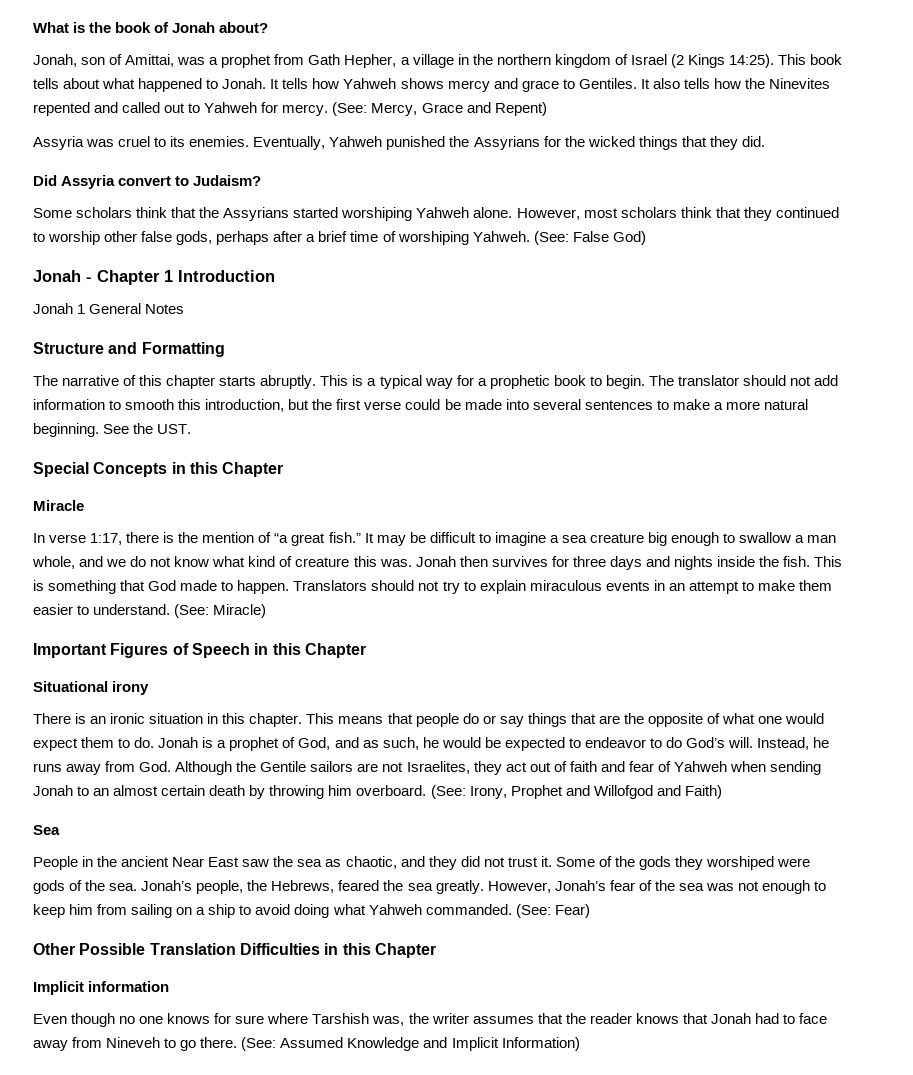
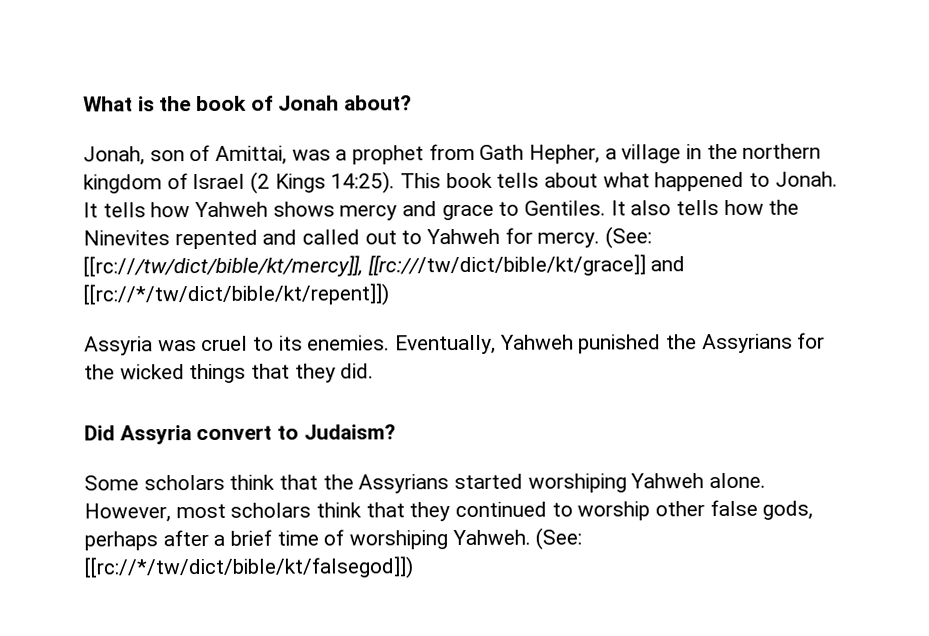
- (See: Mercy, Grace and Repent)
+ (See: [[rc:///tw/dict/bible/kt/mercy]], [[rc:///tw/dict/bible/kt/grace]] and [[rc://*/tw/dict/bible/kt/repent]])
- (See: False God)
- Jonah - Chapter 1 Introduction
- Jonah 1 General Notes
- Structure and Formatting
- The narrative of this chapter starts abruptly. This is a typical way for a prophetic book to begin. The translator should not add information to smooth this introduction, but the first verse could be made into several sentences to make a more natural beginning. See the UST.
- Special Concepts in this Chapter
- Miracle
- In verse 1:17, there is the mention of “a great fish.” It may be difficult to imagine a sea creature big enough to swallow a man whole, and we do not know what kind of creature this was. Jonah then survives for three days and nights inside the fish. This is something that God made to happen. Translators should not try to explain miraculous events in an attempt to make them easier to understand. (See: Miracle)
- Important Figures of Speech in this Chapter
- Situational irony
- There is an ironic situation in this chapter. This means that people do or say things that are the opposite of what one would expect them to do. Jonah is a prophet of God, and as such, he would be expected to endeavor to do God’s will. Instead, he runs away from God. Although the Gentile sailors are not Israelites, they act out of faith and fear of Yahweh when sending Jonah to an almost certain death by throwing him overboard. (See: Irony, Prophet and Willofgod and Faith)
- Sea
- People in the ancient Near East saw the sea as chaotic, and they did not trust it. Some of the gods they worshiped were gods of the sea. Jonah’s people, the Hebrews, feared the sea greatly. However, Jonah’s fear of the sea was not enough to keep him from sailing on a ship to avoid doing what Yahweh commanded. (See: Fear)
- Other Possible Translation Difficulties in this Chapter
- Implicit information
- Even though no one knows for sure where Tarshish was, the writer assumes that the reader knows that Jonah had to face away from Nineveh to go there. (See: Assumed Knowledge and Implicit Information)
+ (See: [[rc://*/tw/dict/bible/kt/falsegod]])

